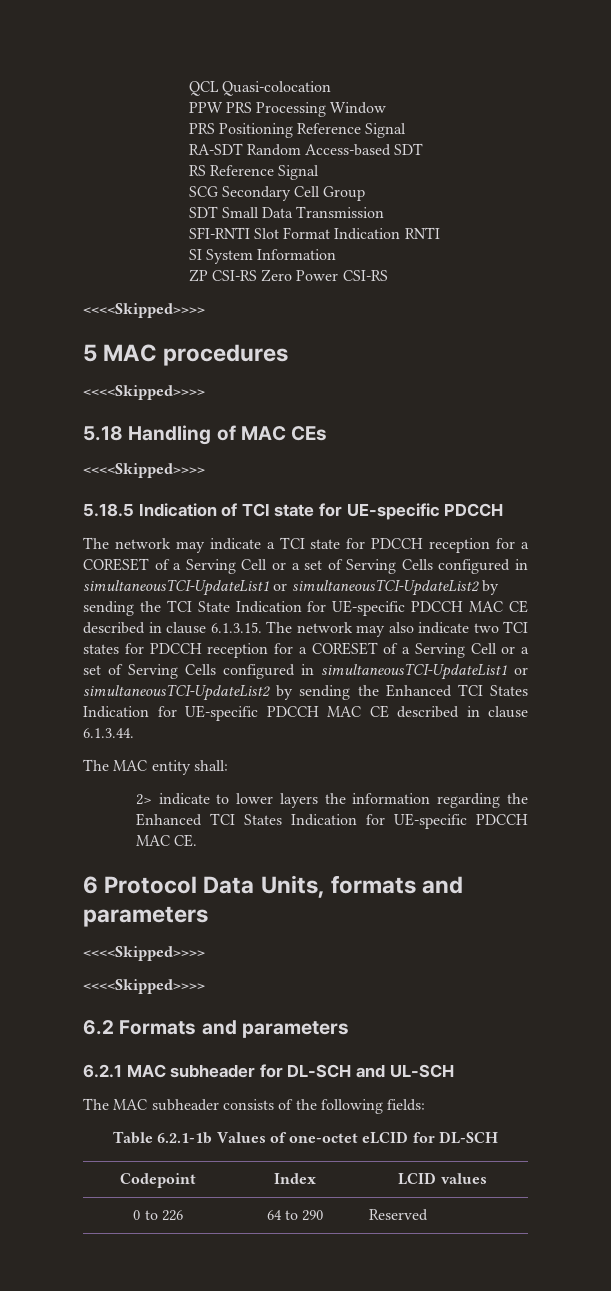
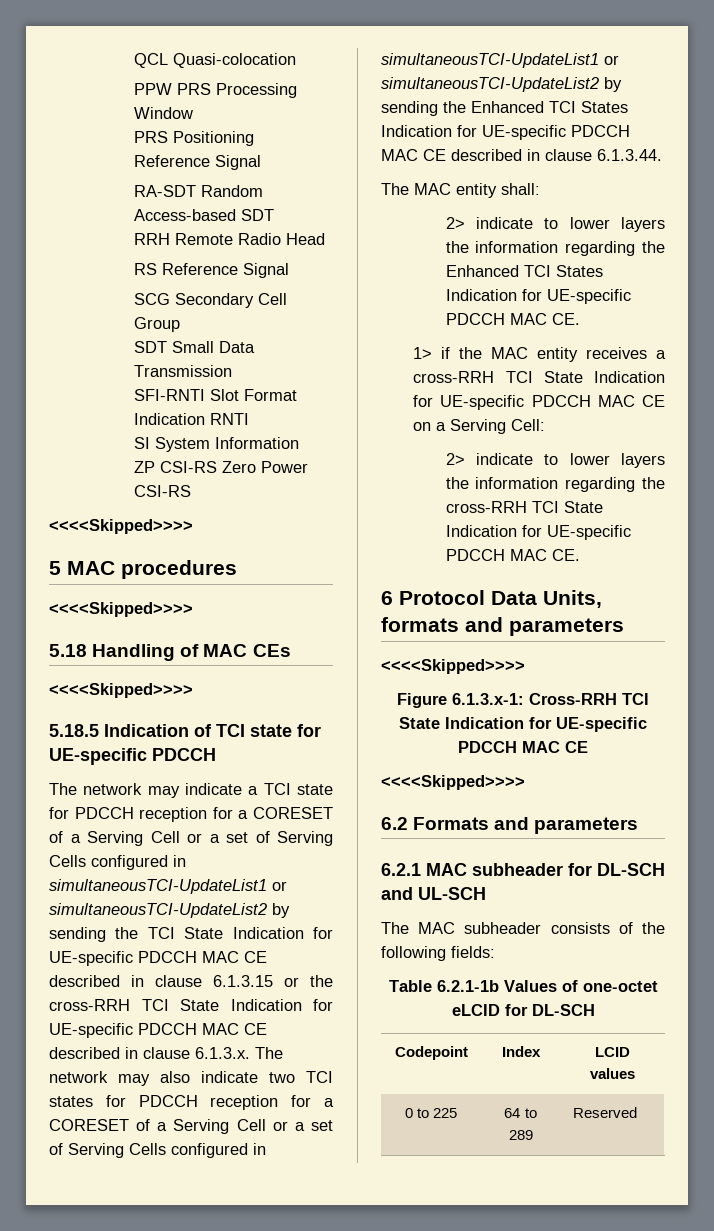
+ RRH Remote Radio Head
- The network may indicate a TCI state for PDCCH reception for a CORESET of a Serving Cell or a set of Serving Cells configured in simultaneousTCI-UpdateList1 or simultaneousTCI-UpdateList2 by sending the TCI State Indication for UE-specific PDCCH MAC CE described in clause 6.1.3.15. The network may also indicate two TCI states for PDCCH reception for a CORESET of a Serving Cell or a set of Serving Cells configured in simultaneousTCI-UpdateList1 or simultaneousTCI-UpdateList2 by sending the Enhanced TCI States Indication for UE-specific PDCCH MAC CE described in clause 6.1.3.44.
+ The network may indicate a TCI state for PDCCH reception for a CORESET of a Serving Cell or a set of Serving Cells configured in simultaneousTCI-UpdateList1 or simultaneousTCI-UpdateList2 by sending the TCI State Indication for UE-specific PDCCH MAC CE described in clause 6.1.3.15 or the cross-RRH TCI State Indication for UE-specific PDCCH MAC CE described in clause 6.1.3.x. The network may also indicate two TCI states for PDCCH reception for a CORESET of a Serving Cell or a set of Serving Cells configured in simultaneousTCI-UpdateList1 or simultaneousTCI-UpdateList2 by sending the Enhanced TCI States Indication for UE-specific PDCCH MAC CE described in clause 6.1.3.44.
+ 1> if the MAC entity receives a cross-RRH TCI State Indication for UE-specific PDCCH MAC CE on a Serving Cell:
+ 2> indicate to lower layers the information regarding the cross-RRH TCI State Indication for UE-specific PDCCH MAC CE.
+ Figure 6.1.3.x-1: Cross-RRH TCI State Indication for UE-specific PDCCH MAC CE
- 0 to 226 | 64 to 290 | Reserved
+ 0 to 225 | 64 to 289 | Reserved

